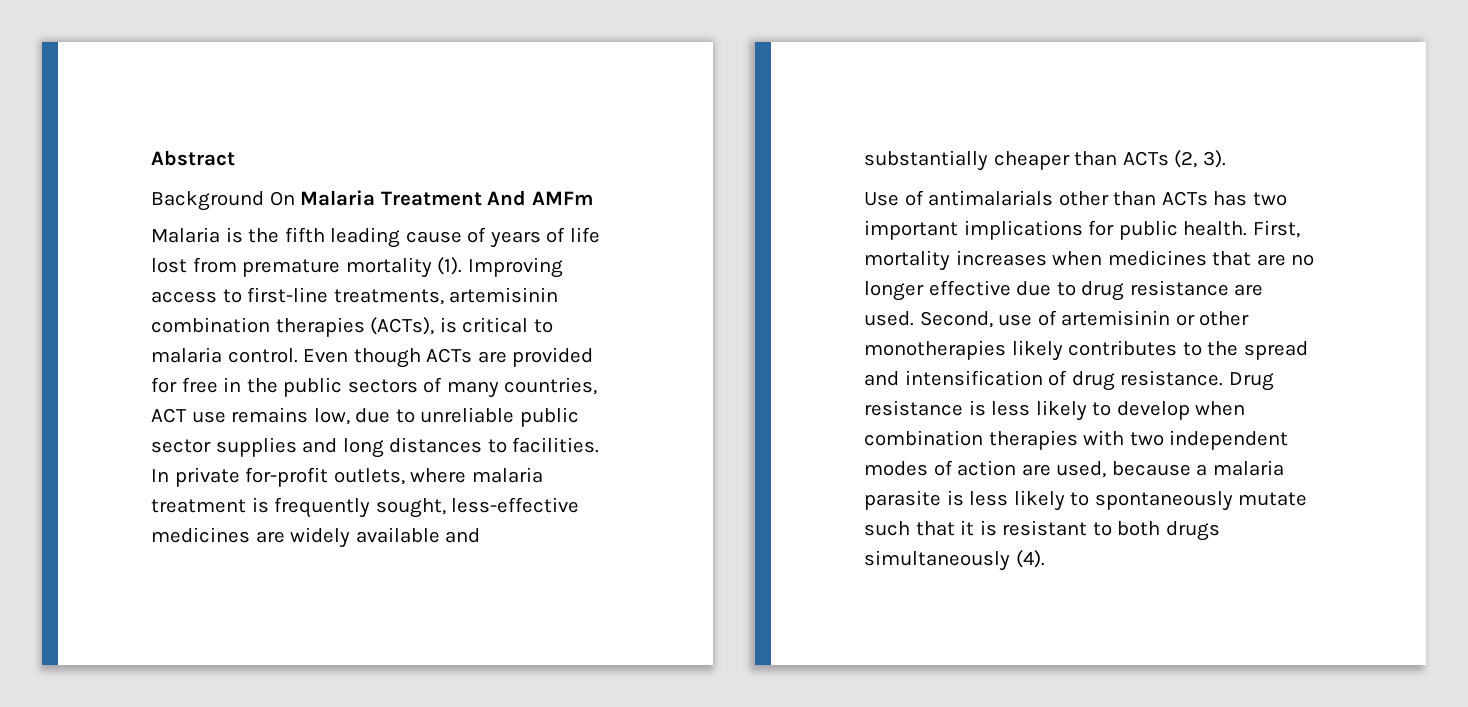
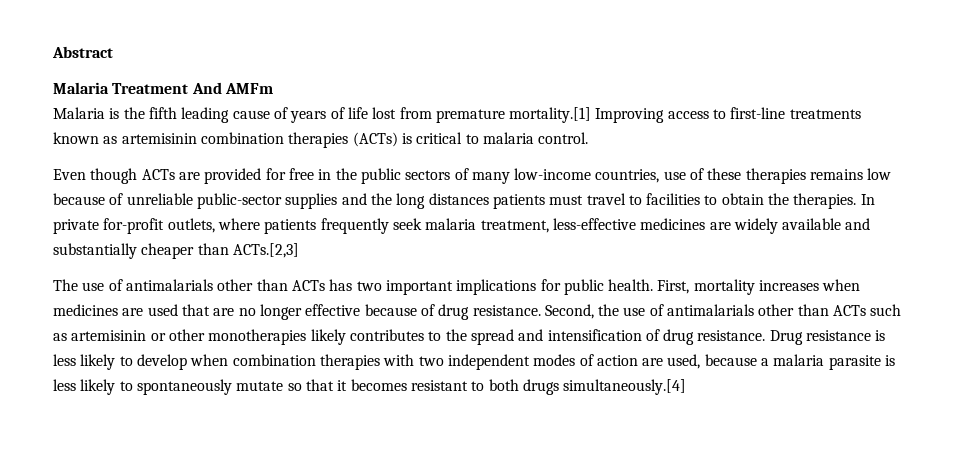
- Background On Malaria Treatment And AMFm
+ Malaria Treatment And AMFm
- Malaria is the fifth leading cause of years of life lost from premature mortality (1). Improving access to first-line treatments, artemisinin combination therapies (ACTs), is critical to malaria control. Even though ACTs are provided for free in the public sectors of many countries, ACT use remains low, due to unreliable public sector supplies and long distances to facilities.
+ Malaria is the fifth leading cause of years of life lost from premature mortality.[1] Improving access to first-line treatments known as artemisinin combination therapies (ACTs) is critical to malaria control.
+ Even though ACTs are provided for free in the public sectors of many low-income countries, use of these therapies remains low because of unreliable public-sector supplies and the long distances patients must travel to facilities to obtain the therapies.
- In private for-profit outlets, where malaria treatment is frequently sought, less-effective medicines are widely available and substantially cheaper than ACTs (2, 3).
- Use of antimalarials other than ACTs has two important implications for public health.
+ In private for-profit outlets, where patients frequently seek malaria treatment, less-effective medicines are widely available and substantially cheaper than ACTs.[2,3]
+ The use of antimalarials other than ACTs has two important implications for public health.
- First, mortality increases when medicines that are no longer effective due to drug resistance are used. Second, use of artemisinin or other monotherapies likely contributes to the spread and intensification of drug resistance.
+ First, mortality increases when medicines are used that are no longer effective because of drug resistance. Second, the use of antimalarials other than ACTs such as artemisinin or other monotherapies likely contributes to the spread and intensification of drug resistance.
- Drug resistance is less likely to develop when combination therapies with two independent modes of action are used, because a malaria parasite is less likely to spontaneously mutate such that it is resistant to both drugs simultaneously (4).
+ Drug resistance is less likely to develop when combination therapies with two independent modes of action are used, because a malaria parasite is less likely to spontaneously mutate so that it becomes resistant to both drugs simultaneously.[4]

